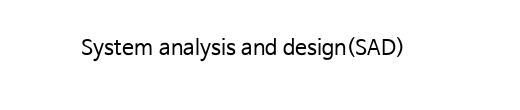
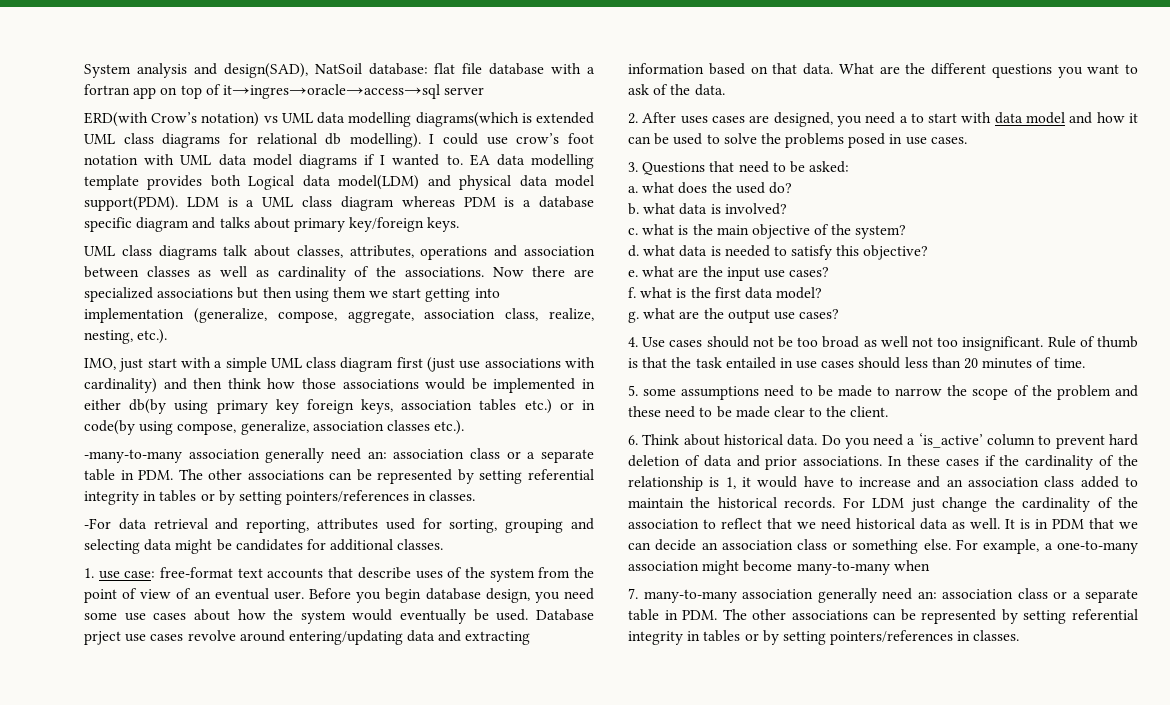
- System analysis and design(SAD)
+ System analysis and design(SAD), NatSoil database: flat file database with a fortran app on top of it→ingres→oracle→access→sql server
+ ERD(with Crow’s notation) vs UML data modelling diagrams(which is extended UML class diagrams for relational db modelling). I could use crow’s foot notation with UML data model diagrams if I wanted to. EA data modelling template provides both Logical data model(LDM) and physical data model support(PDM). LDM is a UML class diagram whereas PDM is a database specific diagram and talks about primary key/foreign keys.
+ UML class diagrams talk about classes, attributes, operations and association between classes as well as cardinality of the associations. Now there are specialized associations but then using them we start getting into implementation (generalize, compose, aggregate, association class, realize, nesting, etc.).
+ IMO, just start with a simple UML class diagram first (just use associations with cardinality) and then think how those associations would be implemented in either db(by using primary key foreign keys, association tables etc.) or in code(by using compose, generalize, association classes etc.).
+ -many-to-many association generally need an: association class or a separate table in PDM. The other associations can be represented by setting referential integrity in tables or by setting pointers/references in classes.
+ -For data retrieval and reporting, attributes used for sorting, grouping and selecting data might be candidates for additional classes.
+ 1. use case: free-format text accounts that describe uses of the system from the point of view of an eventual user. Before you begin database design, you need some use cases about how the system would eventually be used. Database prject use cases revolve around entering/updating data and extracting information based on that data. What are the different questions you want to ask of the data.
+ 2. After uses cases are designed, you need a to start with data model and how it can be used to solve the problems posed in use cases.
+ 3. Questions that need to be asked:
+ a. what does the used do?
+ b. what data is involved?
+ c. what is the main objective of the system?
+ d. what data is needed to satisfy this objective?
+ e. what are the input use cases?
+ f. what is the first data model?
+ g. what are the output use cases?
+ 4. Use cases should not be too broad as well not too insignificant. Rule of thumb is that the task entailed in use cases should less than 20 minutes of time.
+ 5. some assumptions need to be made to narrow the scope of the problem and these need to be made clear to the client.
+ 6. Think about historical data. Do you need a ‘is_active’ column to prevent hard deletion of data and prior associations. In these cases if the cardinality of the relationship is 1, it would have to increase and an association class added to maintain the historical records. For LDM just change the cardinality of the association to reflect that we need historical data as well. It is in PDM that we can decide an association class or something else. For example, a one-to-many association might become many-to-many when
+ 7. many-to-many association generally need an: association class or a separate table in PDM. The other associations can be represented by setting referential integrity in tables or by setting pointers/references in classes.

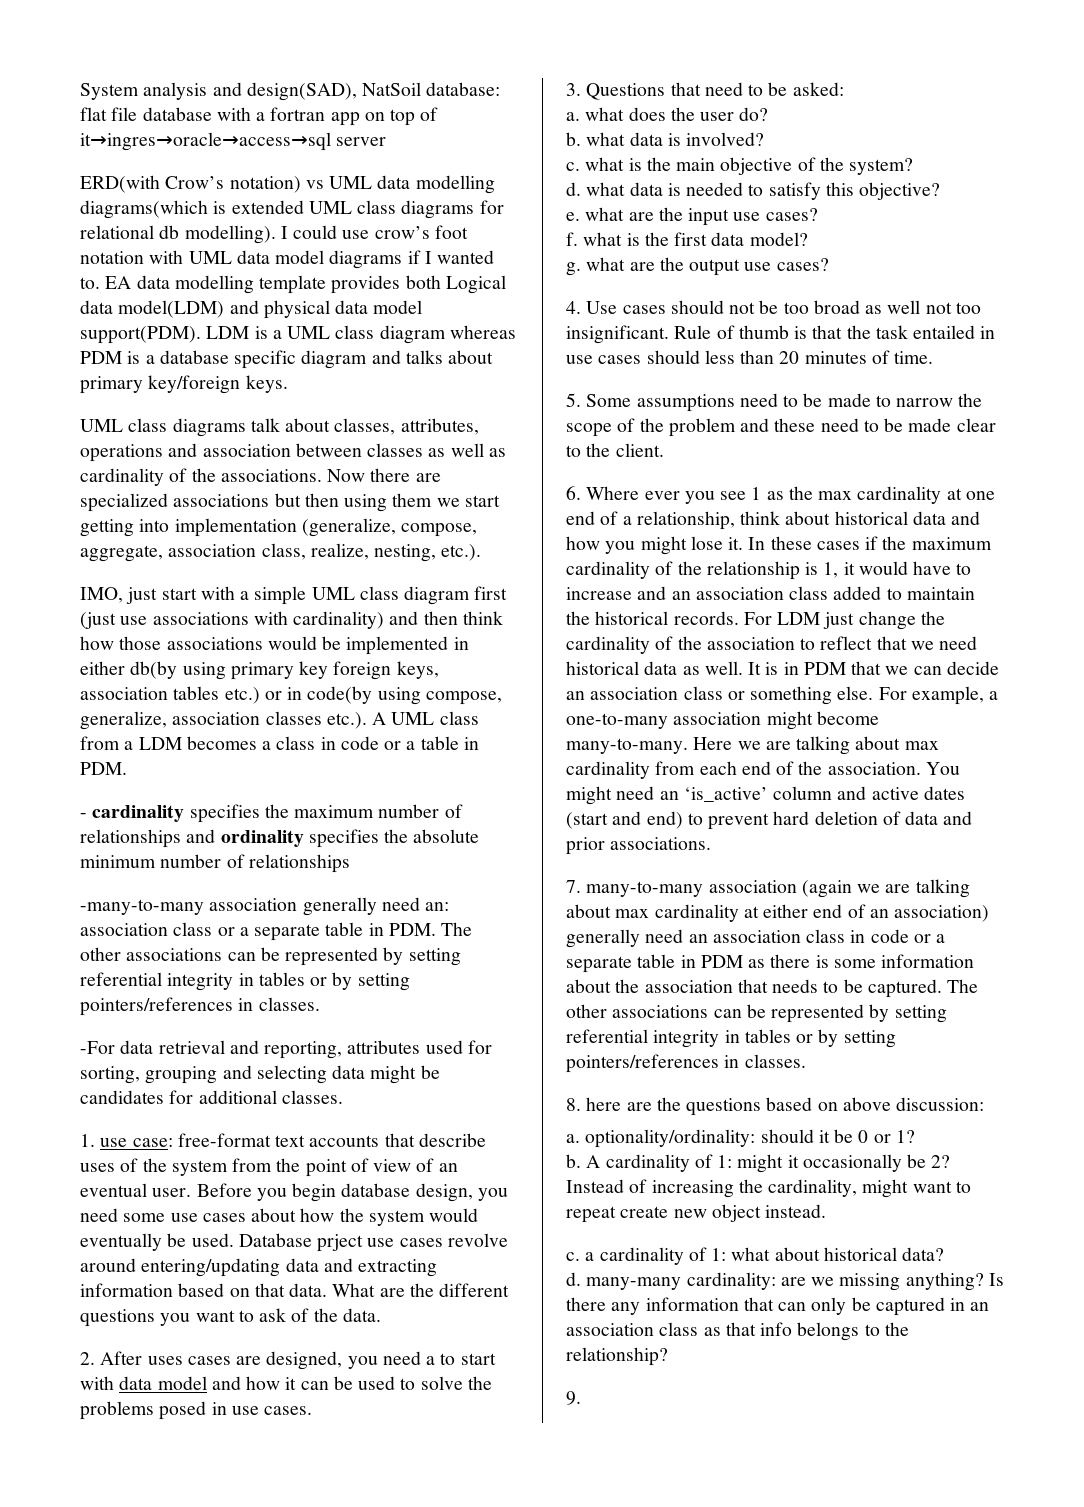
- IMO, just start with a simple UML class diagram first (just use associations with cardinality) and then think how those associations would be implemented in either db(by using primary key foreign keys, association tables etc.) or in code(by using compose, generalize, association classes etc.).
+ IMO, just start with a simple UML class diagram first (just use associations with cardinality) and then think how those associations would be implemented in either db(by using primary key foreign keys, association tables etc.) or in code(by using compose, generalize, association classes etc.). A UML class from a LDM becomes a class in code or a table in PDM.
+ - cardinality specifies the maximum number of relationships and ordinality specifies the absolute minimum number of relationships
- a. what does the used do?
+ a. what does the user do?
- 5. some assumptions need to be made to narrow the scope of the problem and these need to be made clear to the client.
+ 5. Some assumptions need to be made to narrow the scope of the problem and these need to be made clear to the client.
- 6. Think about historical data. Do you need a ‘is_active’ column to prevent hard deletion of data and prior associations.
+ 6. Where ever you see 1 as the max cardinality at one end of a relationship, think about historical data and how you might lose it.
- In these cases if the cardinality of the relationship is 1, it would have to increase and an association class added to maintain the historical records.
+ In these cases if the maximum cardinality of the relationship is 1, it would have to increase and an association class added to maintain the historical records.
- For example, a one-to-many association might become many-to-many when
- 7. many-to-many association generally need an: association class or a separate table in PDM. The other associations can be represented by setting referential integrity in tables or by setting pointers/references in classes.
+ For example, a one-to-many association might become many-to-many. Here we are talking about max cardinality from each end of the association. You might need an ‘is_active’ column and active dates (start and end) to prevent hard deletion of data and prior associations.
+ 7. many-to-many association (again we are talking about max cardinality at either end of an association) generally need an association class in code or a separate table in PDM as there is some information about the association that needs to be captured. The other associations can be represented by setting referential integrity in tables or by setting pointers/references in classes.
+ 8. here are the questions based on above discussion:
+ a. optionality/ordinality: should it be 0 or 1?
+ b. A cardinality of 1: might it occasionally be 2? Instead of increasing the cardinality, might want to repeat create new object instead.
+ c. a cardinality of 1: what about historical data?
+ d. many-many cardinality: are we missing anything? Is there any information that can only be captured in an association class as that info belongs to the relationship?
+ 9.

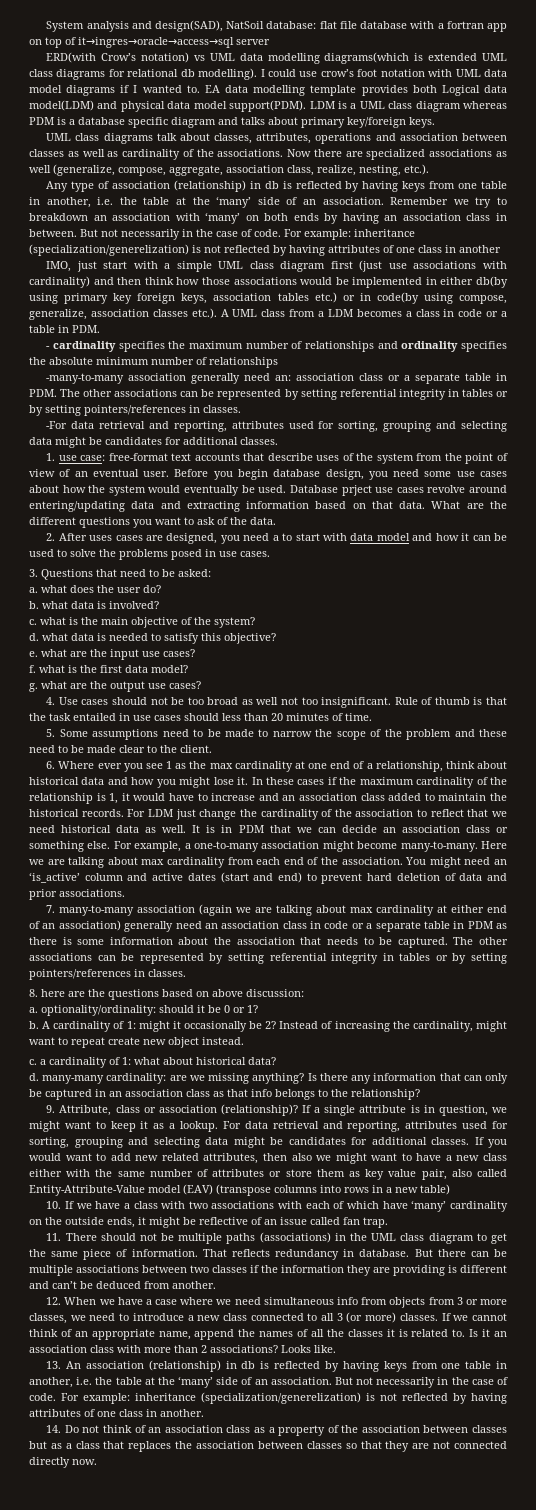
- Now there are specialized associations but then using them we start getting into implementation (generalize, compose, aggregate, association class, realize, nesting, etc.).
+ Now there are specialized associations as well (generalize, compose, aggregate, association class, realize, nesting, etc.).
+ Any type of association (relationship) in db is reflected by having keys from one table in another, i.e. the table at the ‘many’ side of an association. Remember we try to breakdown an association with ‘many’ on both ends by having an association class in between. But not necessarily in the case of code. For example: inheritance (specialization/generelization) is not reflected by having attributes of one class in another
- 9.
+ 9. Attribute, class or association (relationship)? If a single attribute is in question, we might want to keep it as a lookup. For data retrieval and reporting, attributes used for sorting, grouping and selecting data might be candidates for additional classes. If you would want to add new related attributes, then also we might want to have a new class either with the same number of attributes or store them as key value pair, also called Entity-Attribute-Value model (EAV) (transpose columns into rows in a new table)
+ 10. If we have a class with two associations with each of which have ‘many’ cardinality on the outside ends, it might be reflective of an issue called fan trap.
+ 11. There should not be multiple paths (associations) in the UML class diagram to get the same piece of information. That reflects redundancy in database. But there can be multiple associations between two classes if the information they are providing is different and can’t be deduced from another.
+ 12. When we have a case where we need simultaneous info from objects from 3 or more classes, we need to introduce a new class connected to all 3 (or more) classes. If we cannot think of an appropriate name, append the names of all the classes it is related to. Is it an association class with more than 2 associations? Looks like.
+ 13. An association (relationship) in db is reflected by having keys from one table in another, i.e. the table at the ‘many’ side of an association. But not necessarily in the case of code. For example: inheritance (specialization/generelization) is not reflected by having attributes of one class in another.
+ 14. Do not think of an association class as a property of the association between classes but as a class that replaces the association between classes so that they are not connected directly now.

